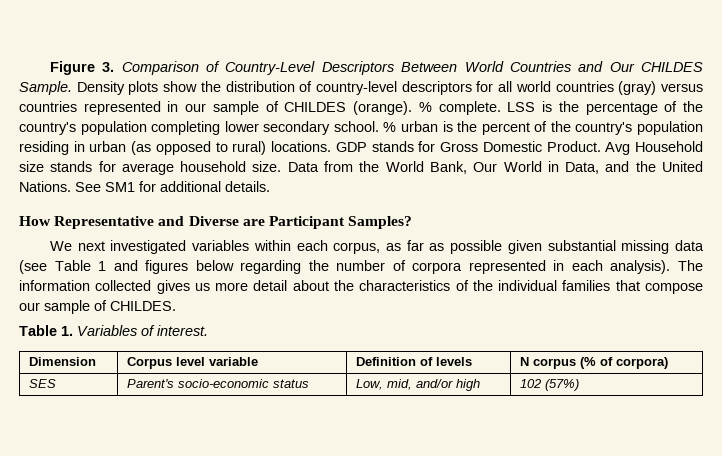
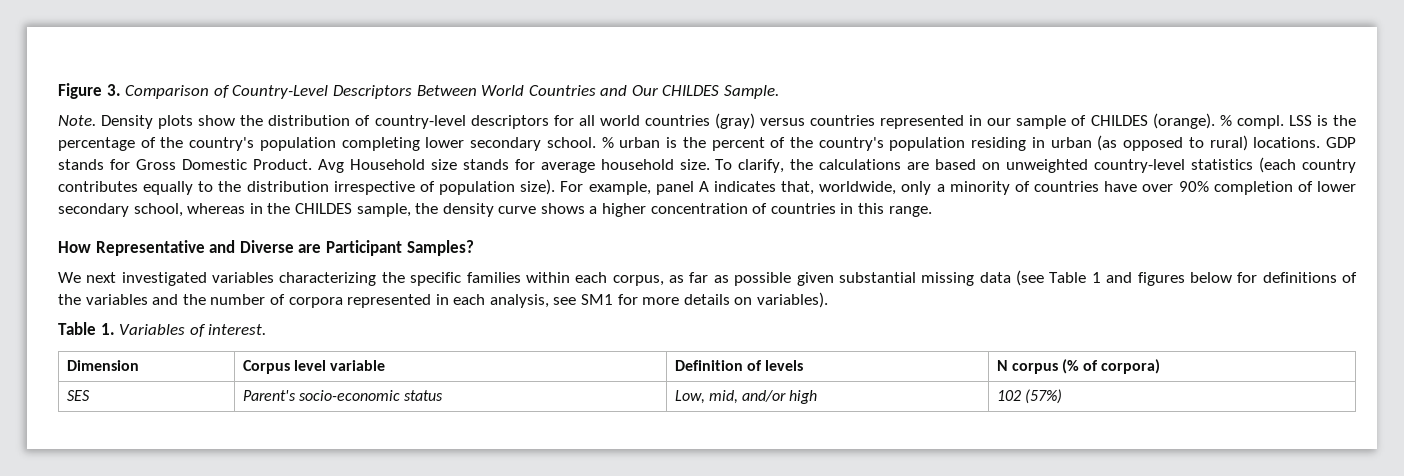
- Figure 3. Comparison of Country-Level Descriptors Between World Countries and Our CHILDES Sample. Density plots show the distribution of country-level descriptors for all world countries (gray) versus countries represented in our sample of CHILDES (orange).
+ Figure 3. Comparison of Country-Level Descriptors Between World Countries and Our CHILDES Sample.
+ Note. Density plots show the distribution of country-level descriptors for all world countries (gray) versus countries represented in our sample of CHILDES (orange).
- % complete.
+ % compl.
- Data from the World Bank, Our World in Data, and the United Nations. See SM1 for additional details.
+ To clarify, the calculations are based on unweighted country-level statistics (each country contributes equally to the distribution irrespective of population size). For example, panel A indicates that, worldwide, only a minority of countries have over 90% completion of lower secondary school, whereas in the CHILDES sample, the density curve shows a higher concentration of countries in this range.
- We next investigated variables within each corpus, as far as possible given substantial missing data (see Table 1 and figures below regarding the number of corpora represented in each analysis). The information collected gives us more detail about the characteristics of the individual families that compose our sample of CHILDES.
+ We next investigated variables characterizing the specific families within each corpus, as far as possible given substantial missing data (see Table 1 and figures below for definitions of the variables and the number of corpora represented in each analysis, see SM1 for more details on variables).

